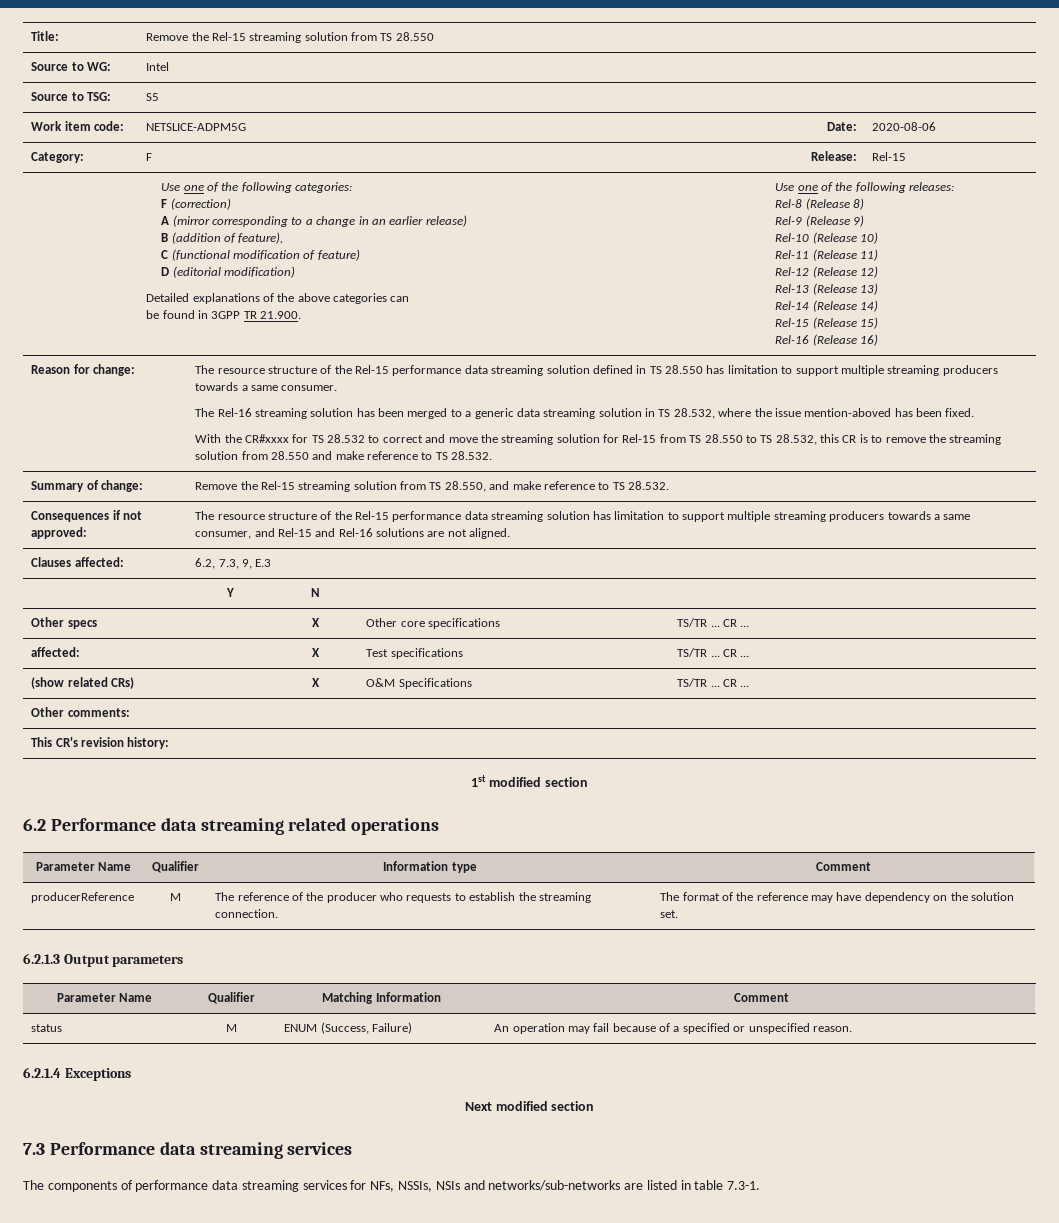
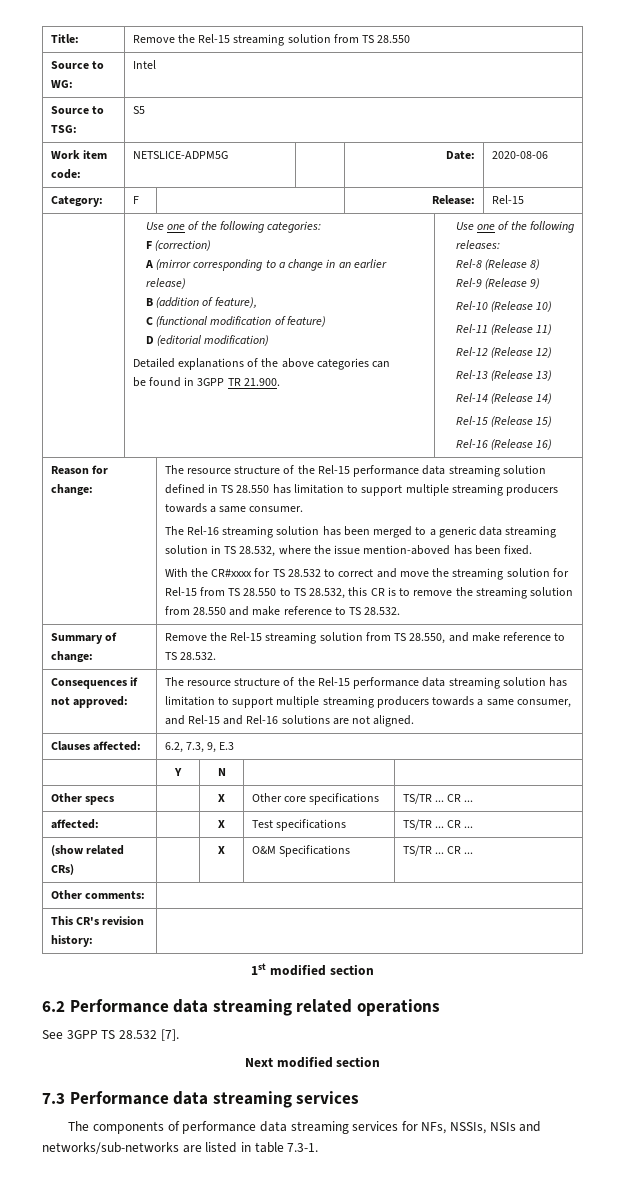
- Parameter Name | Qualifier | Information type | Comment
- producerReference | M | The reference of the producer who requests to establish the streaming connection. | The format of the reference may have dependency on the solution set.
- 6.2.1.3 Output parameters
- Parameter Name | Qualifier | Matching Information | Comment
- status | M | ENUM (Success, Failure) | An operation may fail because of a specified or unspecified reason.
- 6.2.1.4 Exceptions
+ See 3GPP TS 28.532 [7].

